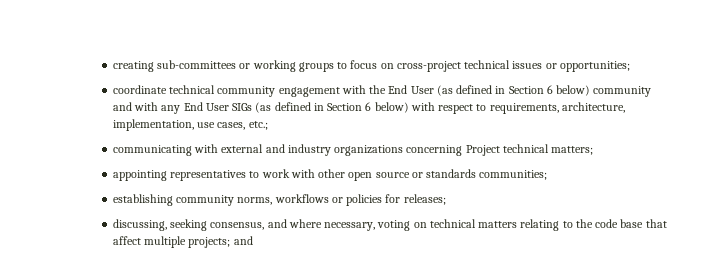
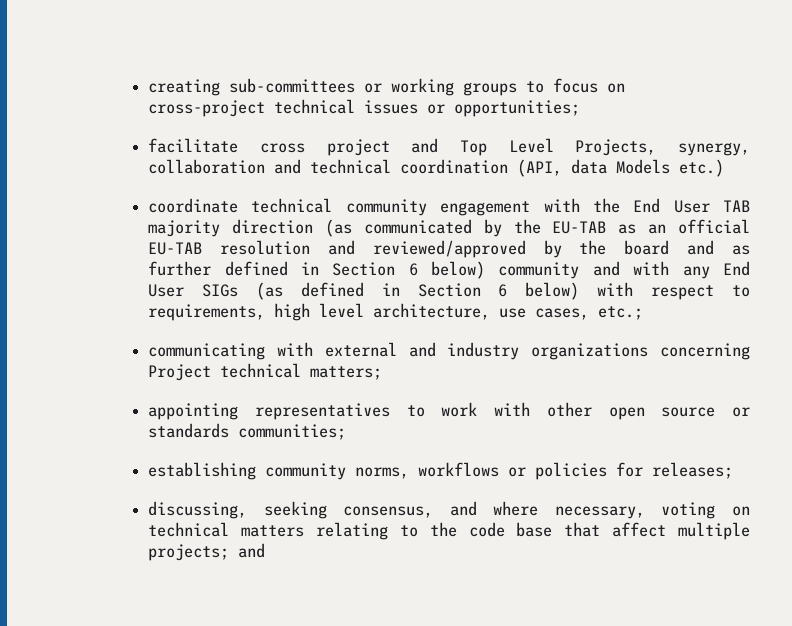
+ facilitate cross project and Top Level Projects, synergy, collaboration and technical coordination (API, data Models etc.)
- coordinate technical community engagement with the End User (as defined in Section 6 below) community and with any End User SIGs (as defined in Section 6 below) with respect to requirements, architecture, implementation, use cases, etc.;
+ coordinate technical community engagement with the End User TAB majority direction (as communicated by the EU-TAB as an official EU-TAB resolution and reviewed/approved by the board and as further defined in Section 6 below) community and with any End User SIGs (as defined in Section 6 below) with respect to requirements, high level architecture, use cases, etc.;

